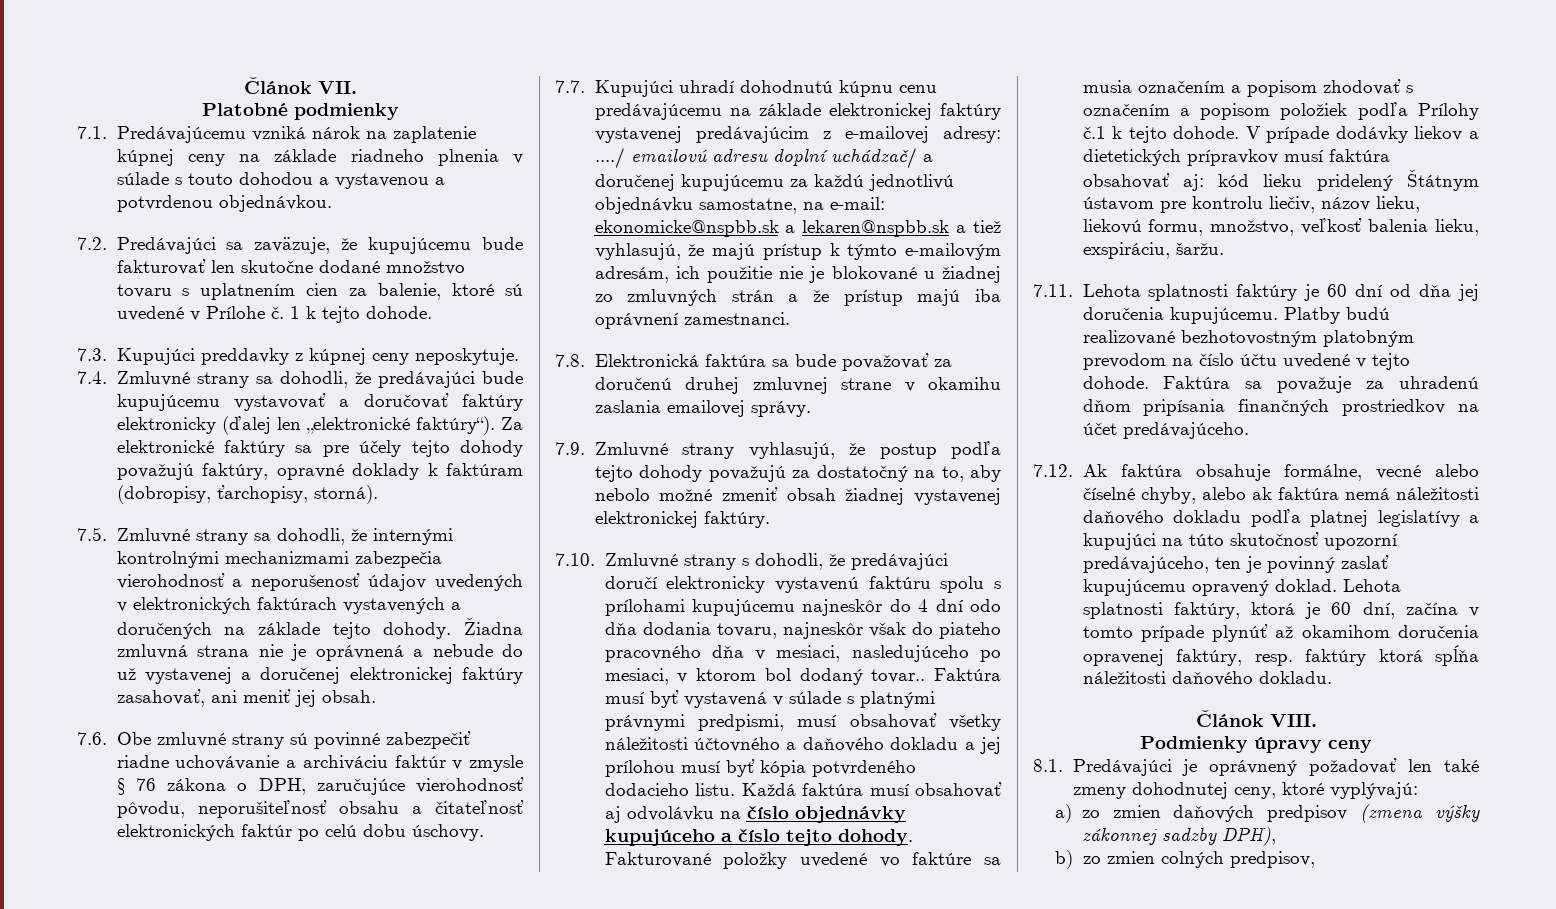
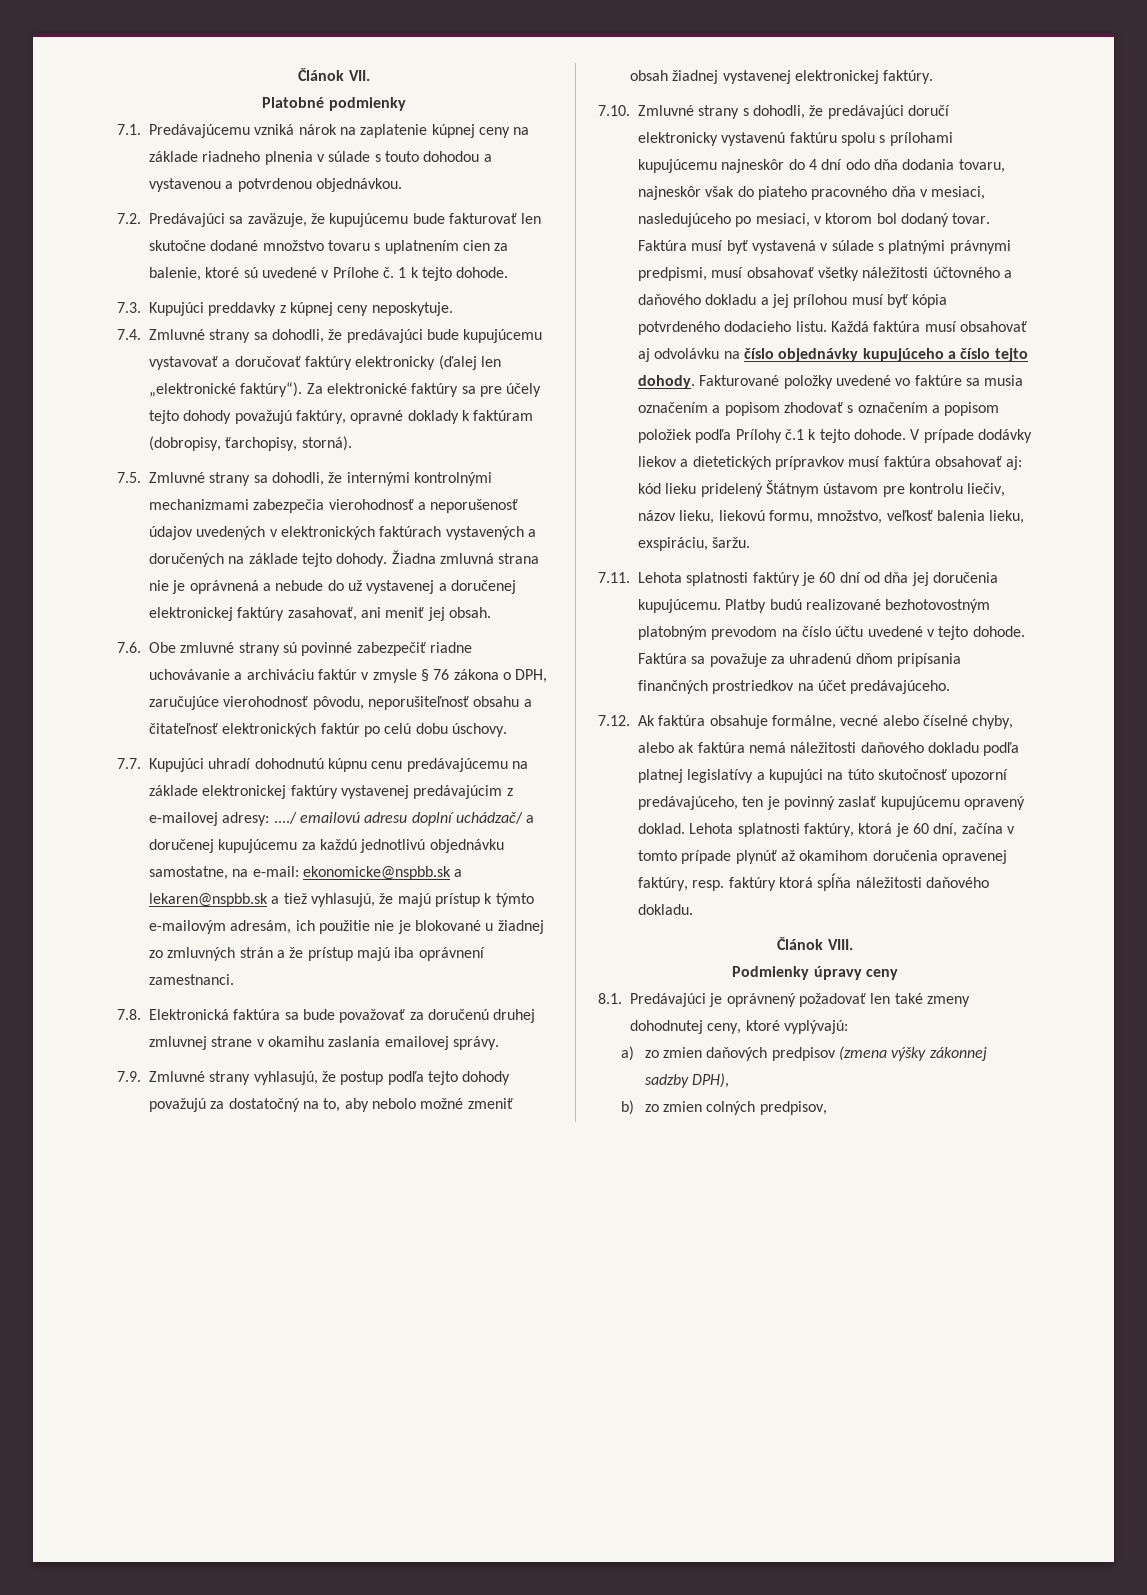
- 7.10. Zmluvné strany s dohodli, že predávajúci doručí elektronicky vystavenú faktúru spolu s prílohami kupujúcemu najneskôr do 4 dní odo dňa dodania tovaru, najneskôr však do piateho pracovného dňa v mesiaci, nasledujúceho po mesiaci, v ktorom bol dodaný tovar..
+ 7.10. Zmluvné strany s dohodli, že predávajúci doručí elektronicky vystavenú faktúru spolu s prílohami kupujúcemu najneskôr do 4 dní odo dňa dodania tovaru, najneskôr však do piateho pracovného dňa v mesiaci, nasledujúceho po mesiaci, v ktorom bol dodaný tovar.

